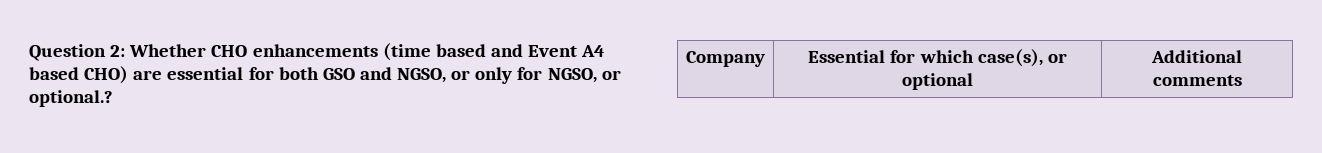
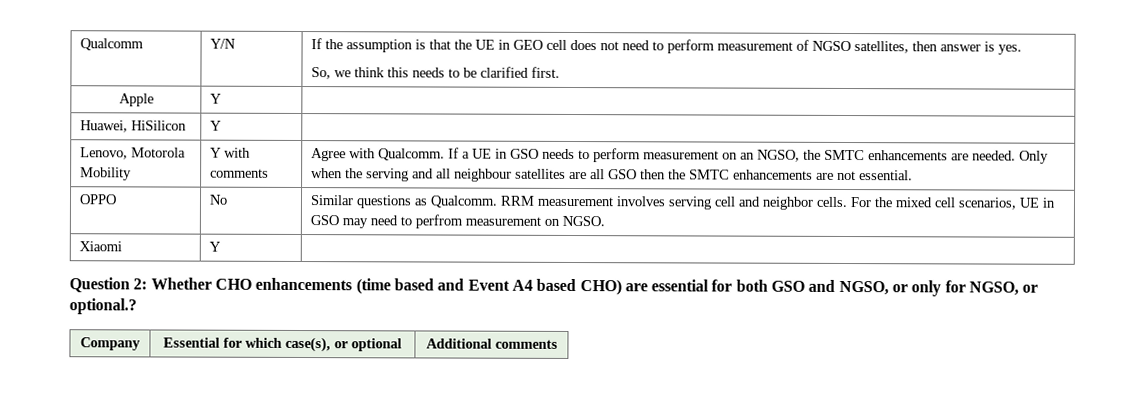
+ Qualcomm | Y/N | If the assumption is that the UE in GEO cell does not need to perform measurement of NGSO satellites, then answer is yes.
+ So, we think this needs to be clarified first.
+ Apple | Y |
+ Huawei, HiSilicon | Y |
+ Lenovo, Motorola Mobility | Y with comments | Agree with Qualcomm. If a UE in GSO needs to perform measurement on an NGSO, the SMTC enhancements are needed. Only when the serving and all neighbour satellites are all GSO then the SMTC enhancements are not essential.
+ OPPO | No | Similar questions as Qualcomm. RRM measurement involves serving cell and neighbor cells. For the mixed cell scenarios, UE in GSO may need to perfrom measurement on NGSO.
+ Xiaomi | Y |

